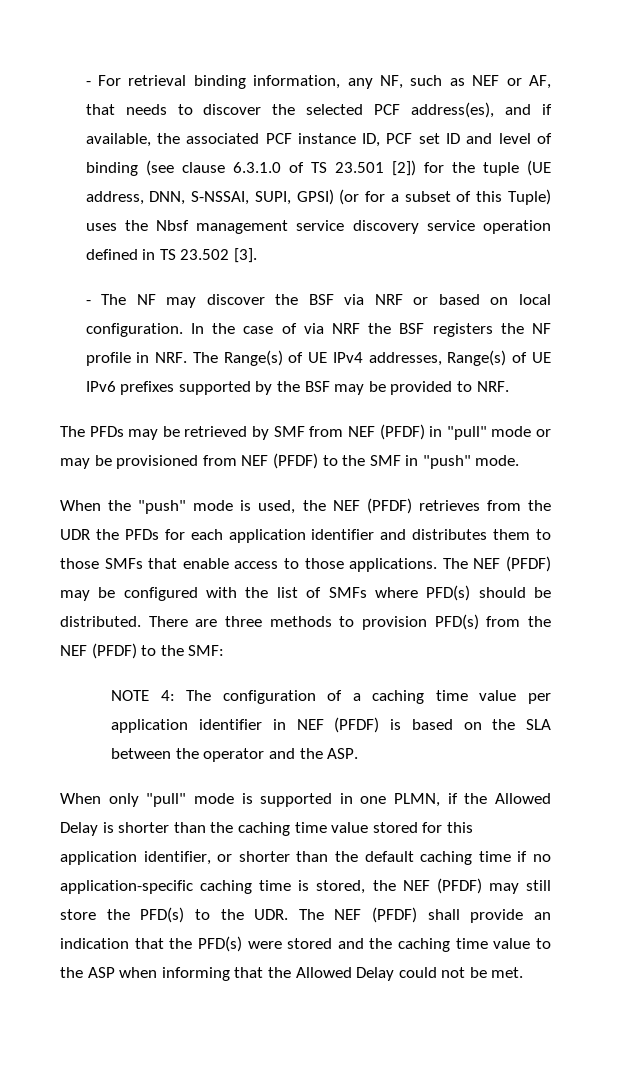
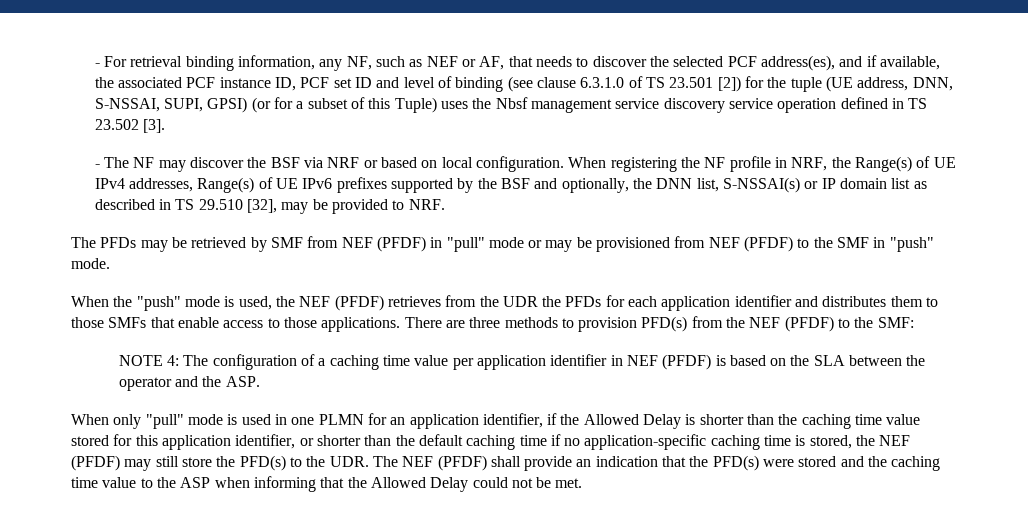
- In the case of via NRF the BSF registers the NF profile in NRF. The Range(s) of UE IPv4 addresses, Range(s) of UE IPv6 prefixes supported by the BSF may be provided to NRF.
+ When registering the NF profile in NRF, the Range(s) of UE IPv4 addresses, Range(s) of UE IPv6 prefixes supported by the BSF and optionally, the DNN list, S-NSSAI(s) or IP domain list as described in TS 29.510 [32], may be provided to NRF.
- The NEF (PFDF) may be configured with the list of SMFs where PFD(s) should be distributed.
- When only "pull" mode is supported in one PLMN, if the Allowed Delay is shorter than the caching time value stored for this application identifier, or shorter than the default caching time if no application-specific caching time is stored, the NEF (PFDF) may still store the PFD(s) to the UDR. The NEF (PFDF) shall provide an indication that the PFD(s) were stored and the caching time value to the ASP when informing that the Allowed Delay could not be met.
+ When only "pull" mode is used in one PLMN for an application identifier, if the Allowed Delay is shorter than the caching time value stored for this application identifier, or shorter than the default caching time if no application-specific caching time is stored, the NEF (PFDF) may still store the PFD(s) to the UDR. The NEF (PFDF) shall provide an indication that the PFD(s) were stored and the caching time value to the ASP when informing that the Allowed Delay could not be met.

